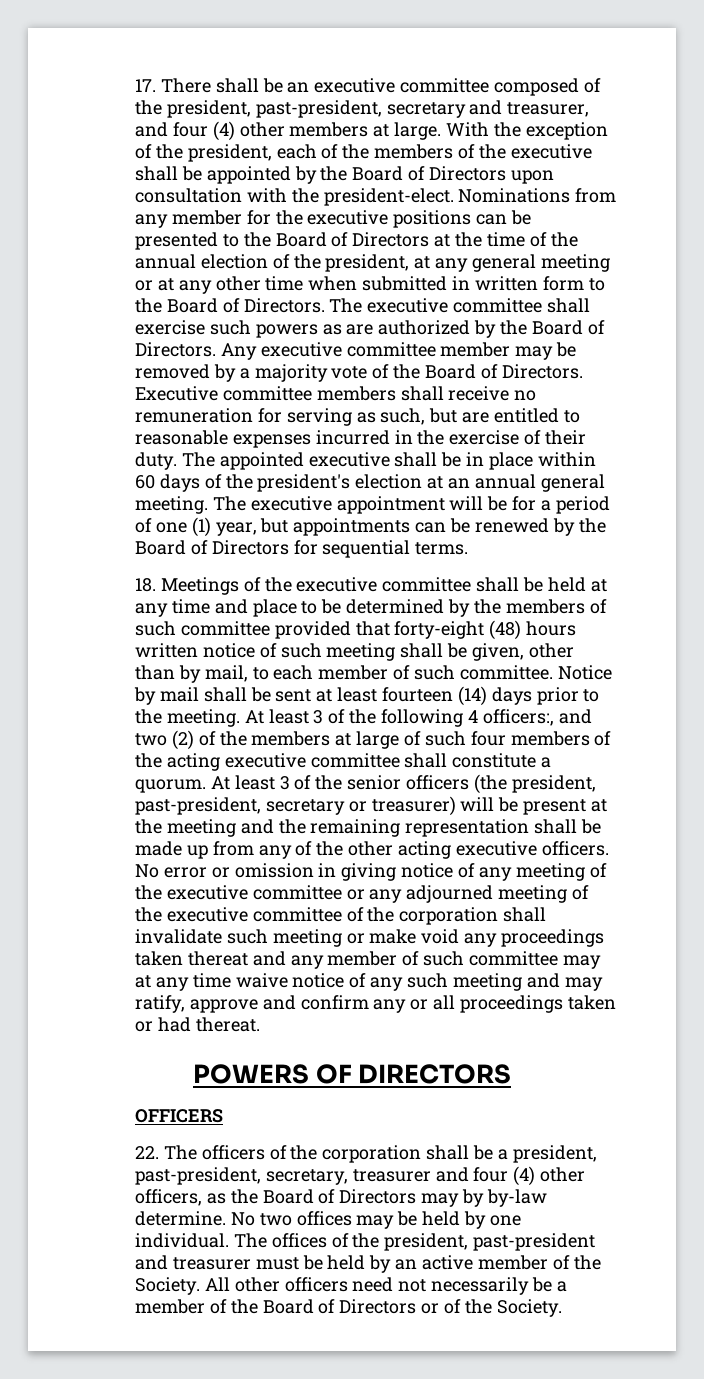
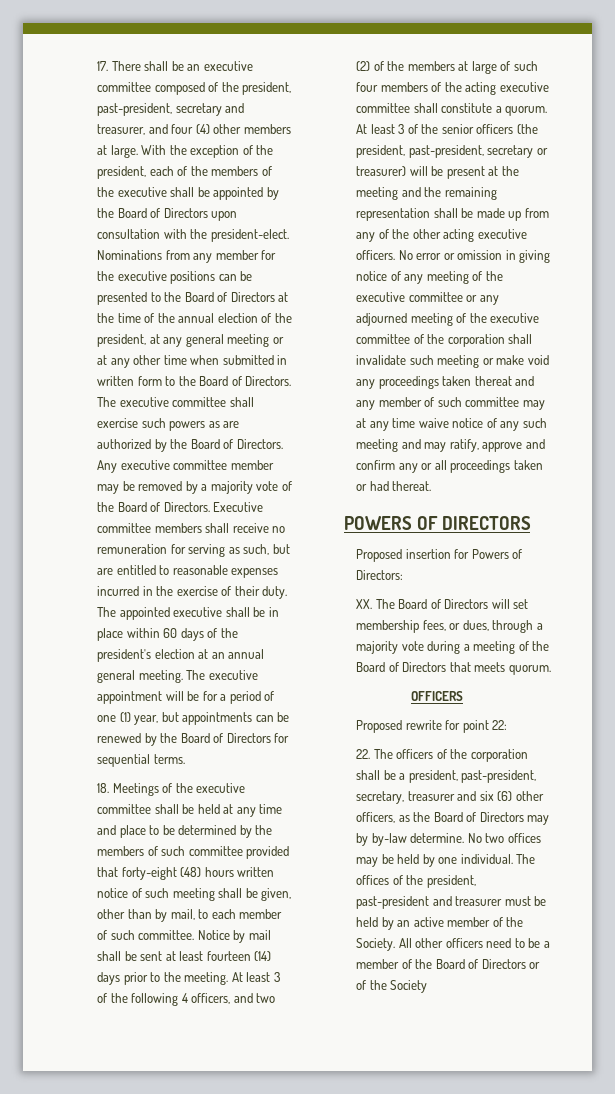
- At least 3 of the following 4 officers:, and two (2) of the members at large of such four members of the acting executive committee shall constitute a quorum.
+ At least 3 of the following 4 officers, and two (2) of the members at large of such four members of the acting executive committee shall constitute a quorum.
+ Proposed insertion for Powers of Directors:
+ XX. The Board of Directors will set membership fees, or dues, through a majority vote during a meeting of the Board of Directors that meets quorum.
  OFFICERS
+ Proposed rewrite for point 22:
- 22. The officers of the corporation shall be a president, past-president, secretary, treasurer and four (4) other officers, as the Board of Directors may by by-law determine.
+ 22. The officers of the corporation shall be a president, past-president, secretary, treasurer and six (6) other officers, as the Board of Directors may by by-law determine.
- All other officers need not necessarily be a member of the Board of Directors or of the Society.
+ All other officers need to be a member of the Board of Directors or of the Society

